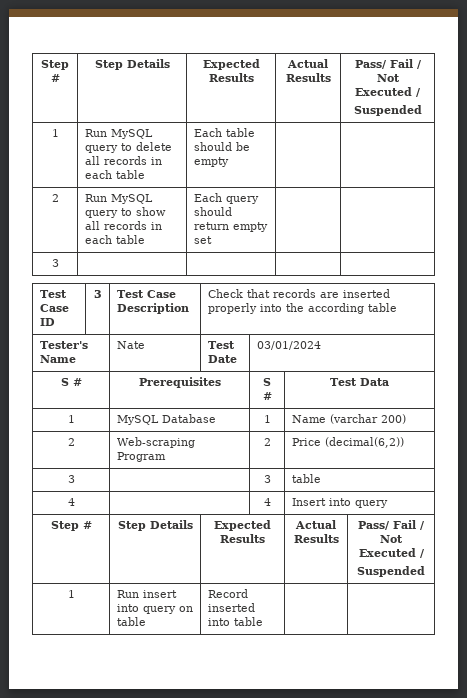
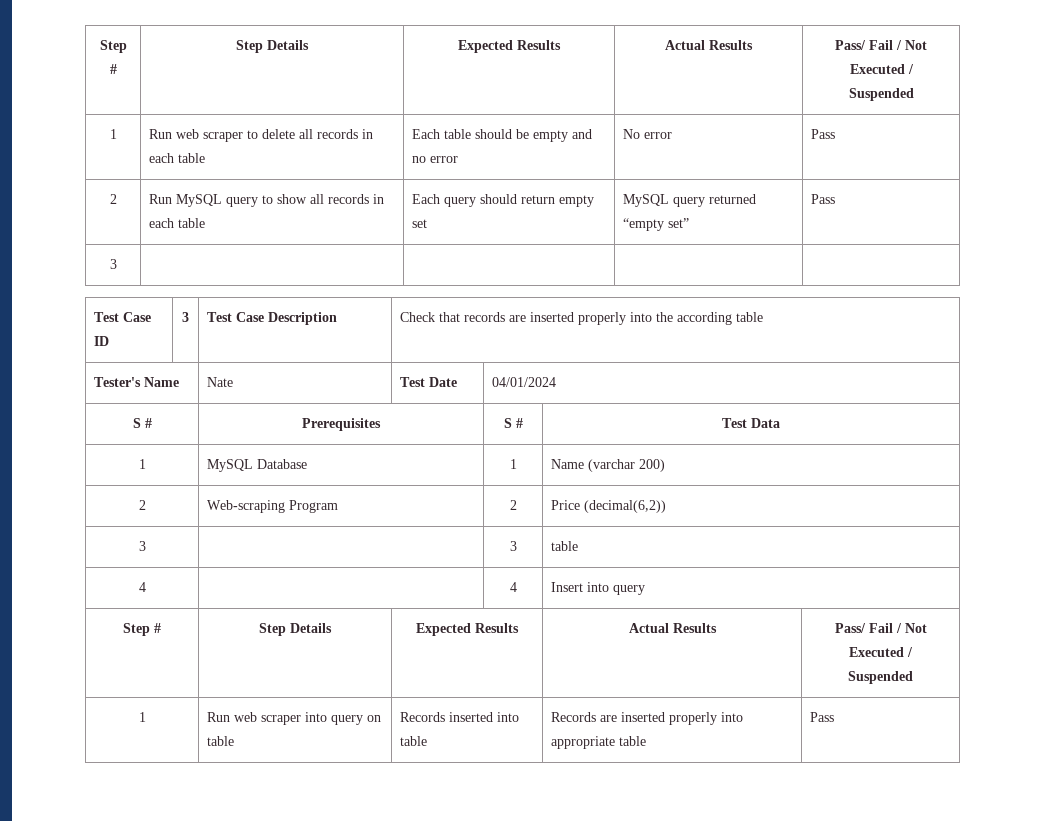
- 1 | Run MySQL query to delete all records in each table | Each table should be empty | |
+ 1 | Run web scraper to delete all records in each table | Each table should be empty and no error | No error | Pass
- 2 | Run MySQL query to show all records in each table | Each query should return empty set | |
+ 2 | Run MySQL query to show all records in each table | Each query should return empty set | MySQL query returned “empty set” | Pass
- Tester's Name | Nate | Test Date | 03/01/2024
+ Tester's Name | Nate | Test Date | 04/01/2024
- 1 | Run insert into query on table | Record inserted into table | |
+ 1 | Run web scraper into query on table | Records inserted into table | Records are inserted properly into appropriate table | Pass

